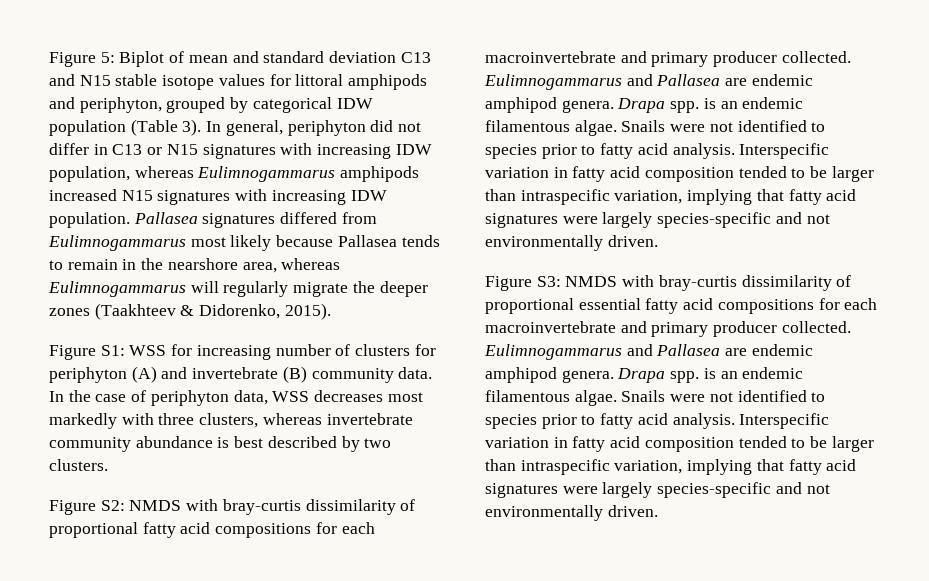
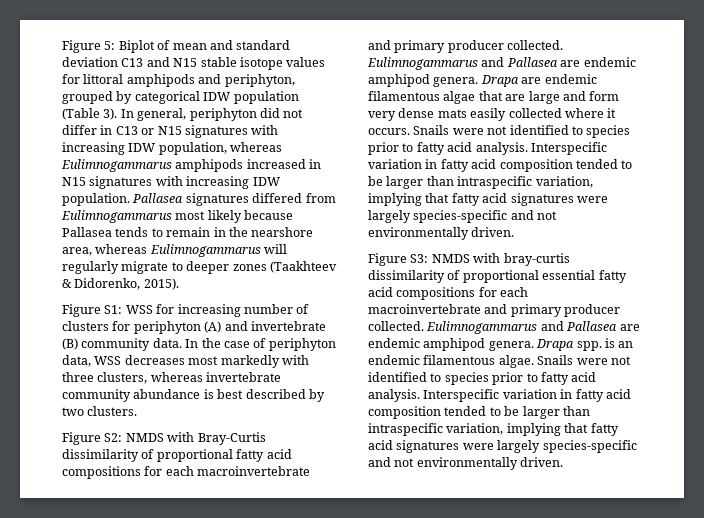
- In general, periphyton did not differ in C13 or N15 signatures with increasing IDW population, whereas Eulimnogammarus amphipods increased N15 signatures with increasing IDW population.
+ In general, periphyton did not differ in C13 or N15 signatures with increasing IDW population, whereas Eulimnogammarus amphipods increased in N15 signatures with increasing IDW population.
- Pallasea signatures differed from Eulimnogammarus most likely because Pallasea tends to remain in the nearshore area, whereas Eulimnogammarus will regularly migrate the deeper zones (Taakhteev & Didorenko, 2015).
+ Pallasea signatures differed from Eulimnogammarus most likely because Pallasea tends to remain in the nearshore area, whereas Eulimnogammarus will regularly migrate to deeper zones (Taakhteev & Didorenko, 2015).
- Figure S2: NMDS with bray-curtis dissimilarity of proportional fatty acid compositions for each macroinvertebrate and primary producer collected. Eulimnogammarus and Pallasea are endemic amphipod genera. Drapa spp. is an endemic filamentous algae.
+ Figure S2: NMDS with Bray-Curtis dissimilarity of proportional fatty acid compositions for each macroinvertebrate and primary producer collected. Eulimnogammarus and Pallasea are endemic amphipod genera. Drapa are endemic filamentous algae that are large and form very dense mats easily collected where it occurs.

